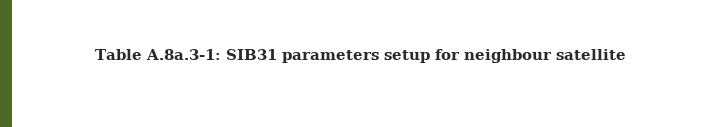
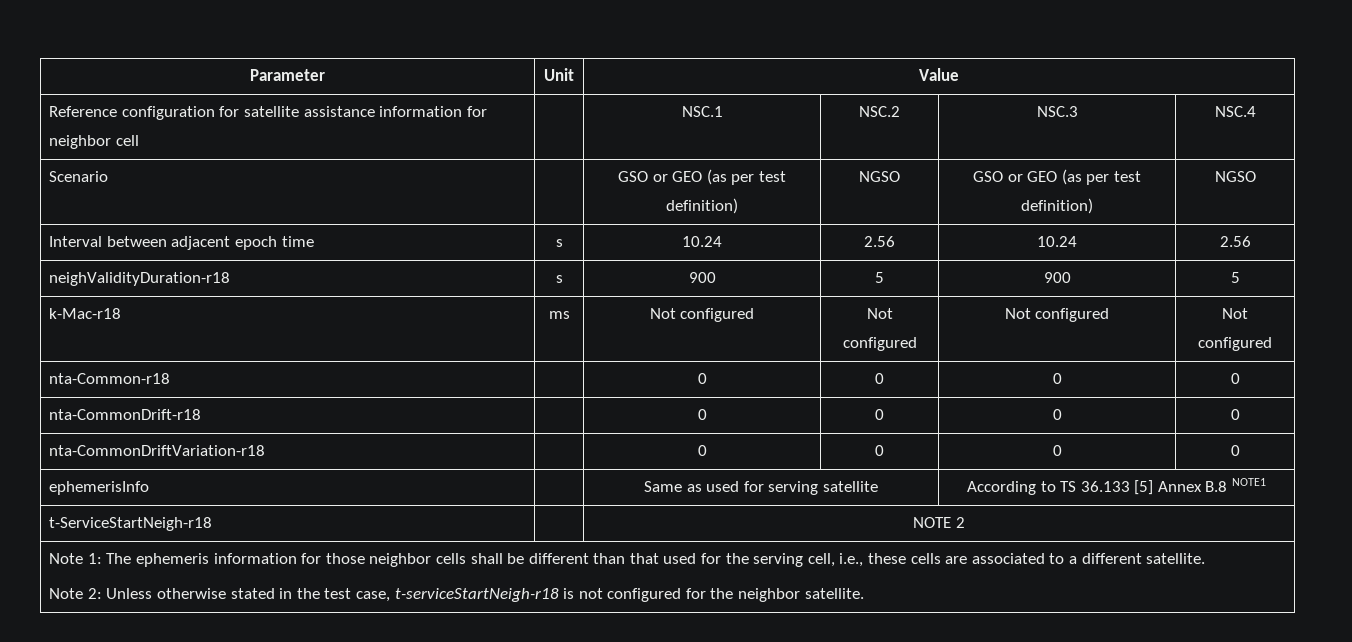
- Table A.8a.3-1: SIB31 parameters setup for neighbour satellite
+ Parameter | Unit | Value
+ Reference configuration for satellite assistance information for neighbor cell | | NSC.1 | NSC.2 | NSC.3 | NSC.4
+ Scenario | | GSO or GEO (as per test definition) | NGSO | GSO or GEO (as per test definition) | NGSO
+ Interval between adjacent epoch time | s | 10.24 | 2.56 | 10.24 | 2.56
+ neighValidityDuration-r18 | s | 900 | 5 | 900 | 5
+ k-Mac-r18 | ms | Not configured | Not configured | Not configured | Not configured
+ nta-Common-r18 | | 0 | 0 | 0 | 0
+ nta-CommonDrift-r18 | | 0 | 0 | 0 | 0
+ nta-CommonDriftVariation-r18 | | 0 | 0 | 0 | 0
+ ephemerisInfo | | Same as used for serving satellite | According to TS 36.133 [5] Annex B.8 NOTE1
+ t-ServiceStartNeigh-r18 | | NOTE 2
+ Note 1: The ephemeris information for those neighbor cells shall be different than that used for the serving cell, i.e., these cells are associated to a different satellite.
+ Note 2: Unless otherwise stated in the test case, t-serviceStartNeigh-r18 is not configured for the neighbor satellite.

